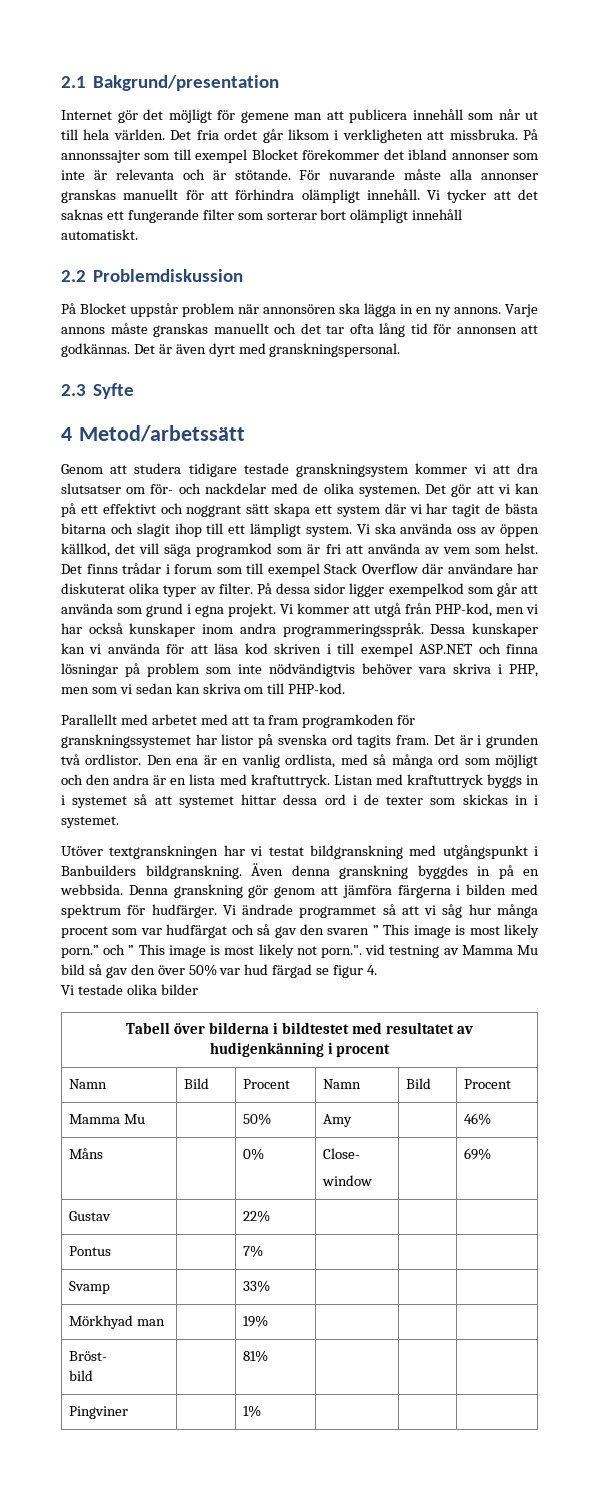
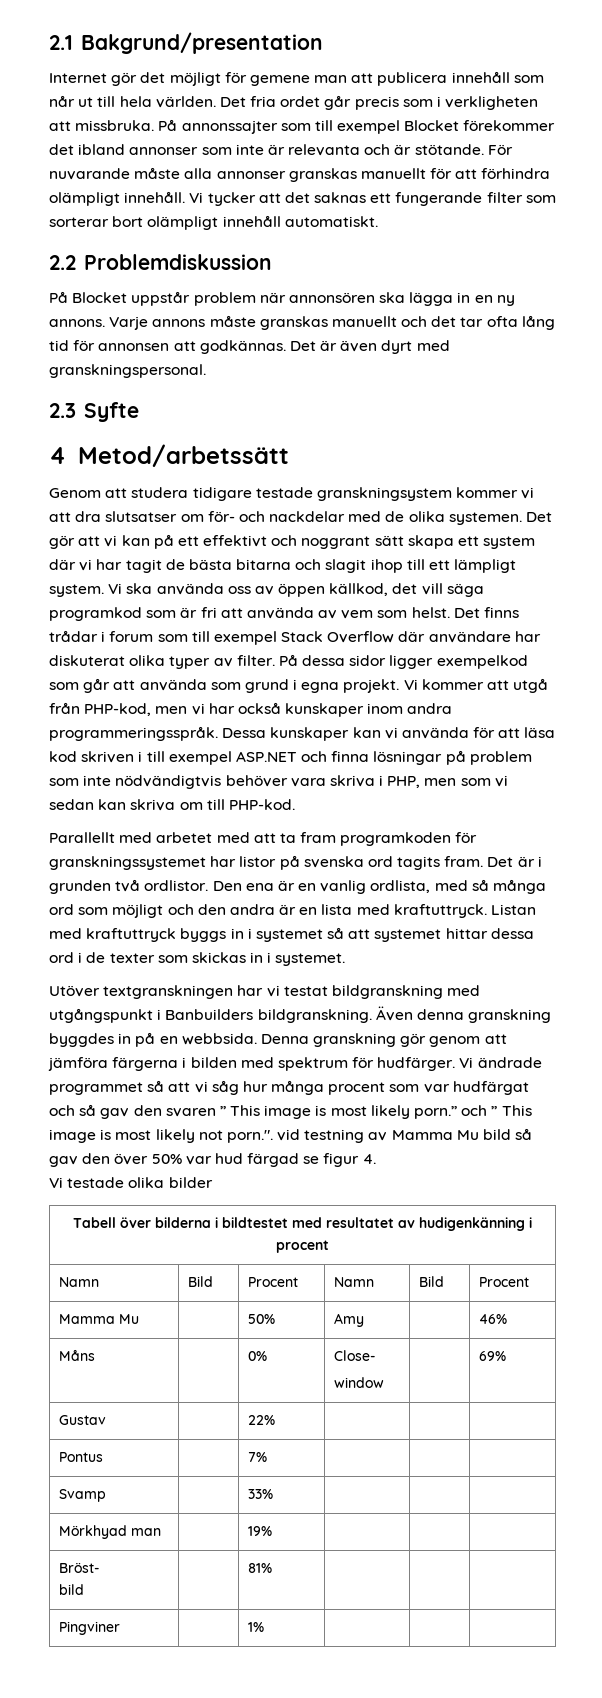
- Det fria ordet går liksom i verkligheten att missbruka.
+ Det fria ordet går precis som i verkligheten att missbruka.

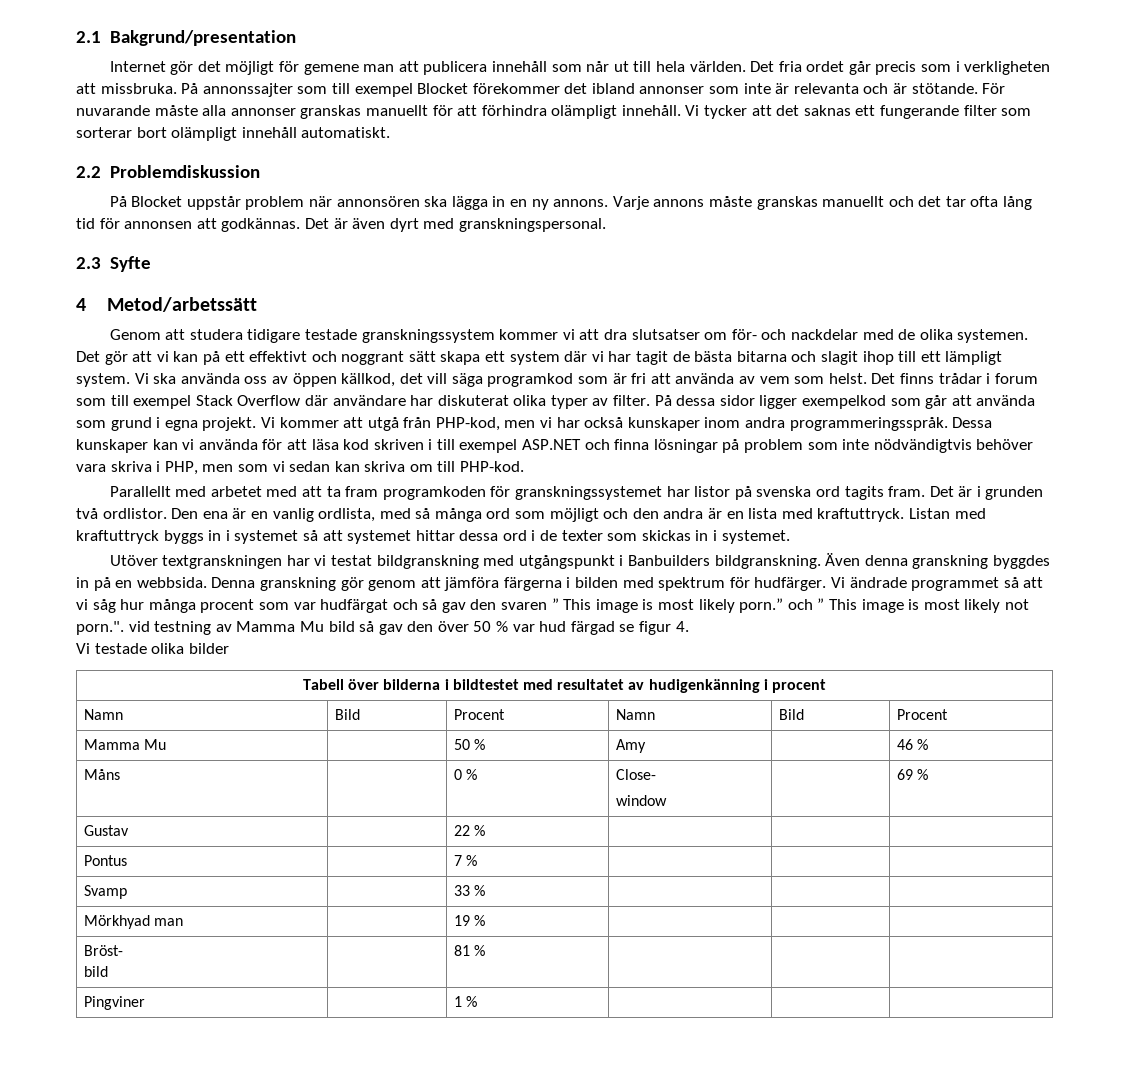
- Genom att studera tidigare testade granskningsystem kommer vi att dra slutsatser om för- och nackdelar med de olika systemen.
+ Genom att studera tidigare testade granskningssystem kommer vi att dra slutsatser om för- och nackdelar med de olika systemen.
- Vi ändrade programmet så att vi såg hur många procent som var hudfärgat och så gav den svaren ” This image is most likely porn.” och ” This image is most likely not porn.". vid testning av Mamma Mu bild så gav den över 50% var hud färgad se figur 4.
+ Vi ändrade programmet så att vi såg hur många procent som var hudfärgat och så gav den svaren ” This image is most likely porn.” och ” This image is most likely not porn.". vid testning av Mamma Mu bild så gav den över 50 % var hud färgad se figur 4.
- Mamma Mu | | 50% | Amy | | 46%
+ Mamma Mu | | 50 % | Amy | | 46 %
- Måns | | 0% | Close-
- window | | 69%
+ Måns | | 0 % | Close-
+ window | | 69 %
- Gustav | | 22% | | |
+ Gustav | | 22 % | | |
- Pontus | | 7% | | |
+ Pontus | | 7 % | | |
- Svamp | | 33% | | |
+ Svamp | | 33 % | | |
- Mörkhyad man | | 19% | | |
+ Mörkhyad man | | 19 % | | |
  Bröst-
- bild | | 81% | | |
+ bild | | 81 % | | |
- Pingviner | | 1% | | |
+ Pingviner | | 1 % | | |

